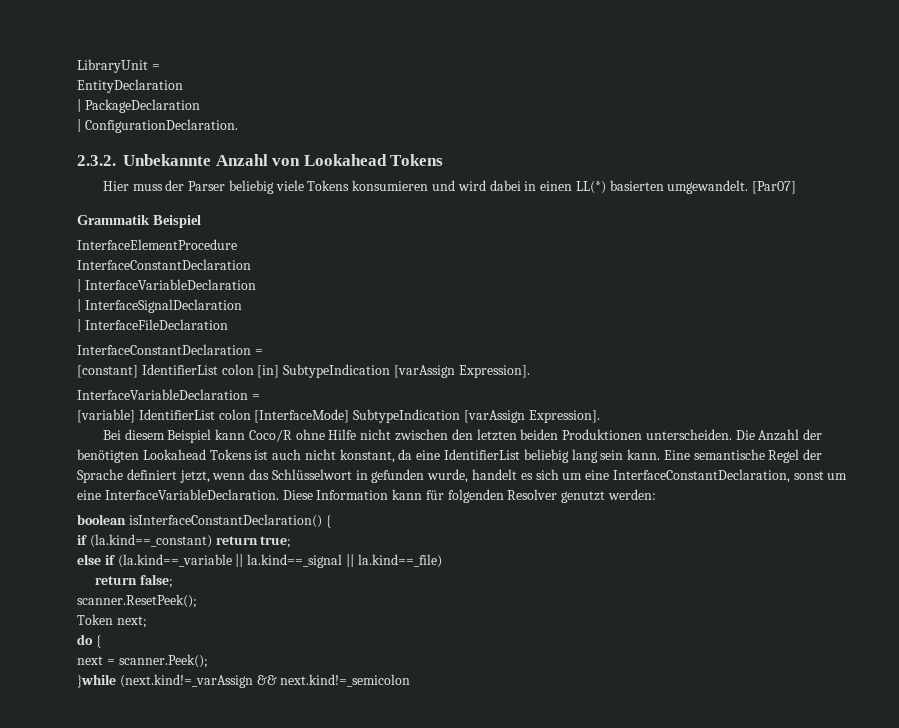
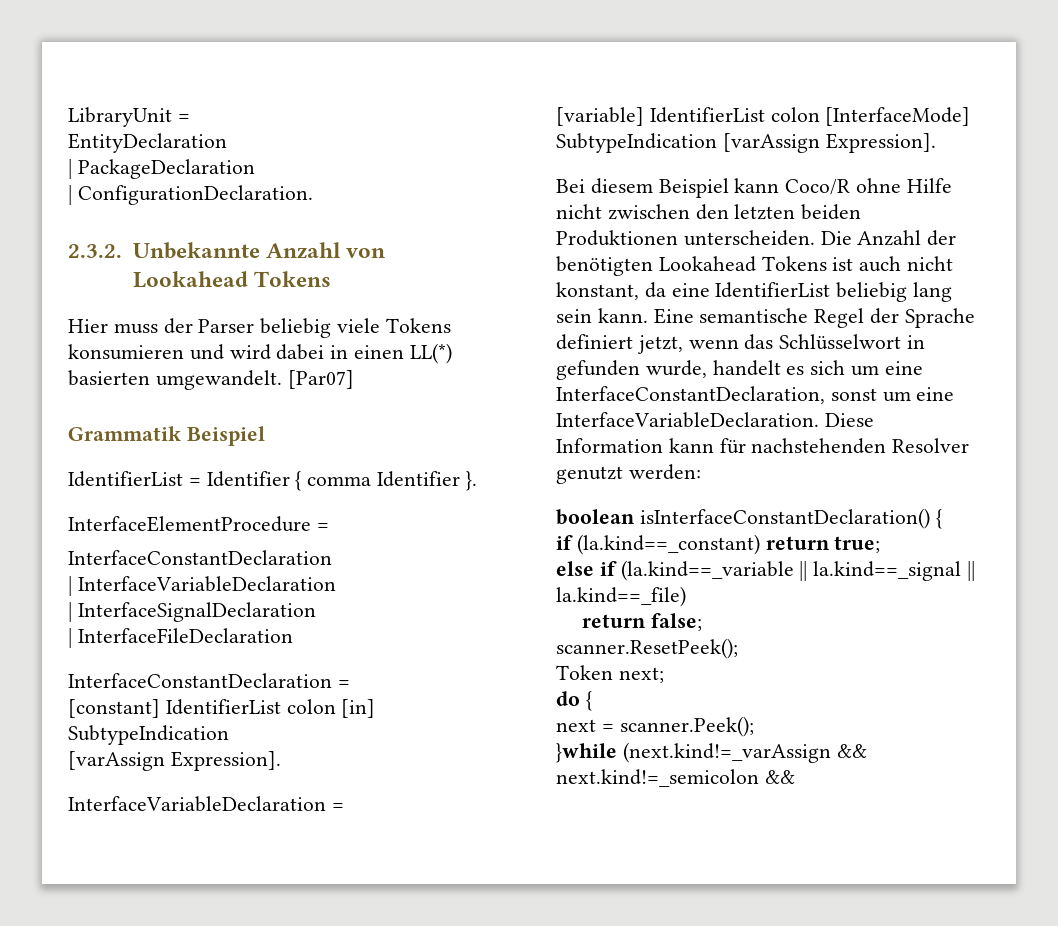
+ IdentifierList = Identifier { comma Identifier }.
- InterfaceElementProcedure
+ InterfaceElementProcedure =
- [constant] IdentifierList colon [in] SubtypeIndication [varAssign Expression].
+ [constant] IdentifierList colon [in] SubtypeIndication
+ [varAssign Expression].
- Diese Information kann für folgenden Resolver genutzt werden:
+ Diese Information kann für nachstehenden Resolver genutzt werden:
- }while (next.kind!=_varAssign && next.kind!=_semicolon
+ }while (next.kind!=_varAssign && next.kind!=_semicolon &&

